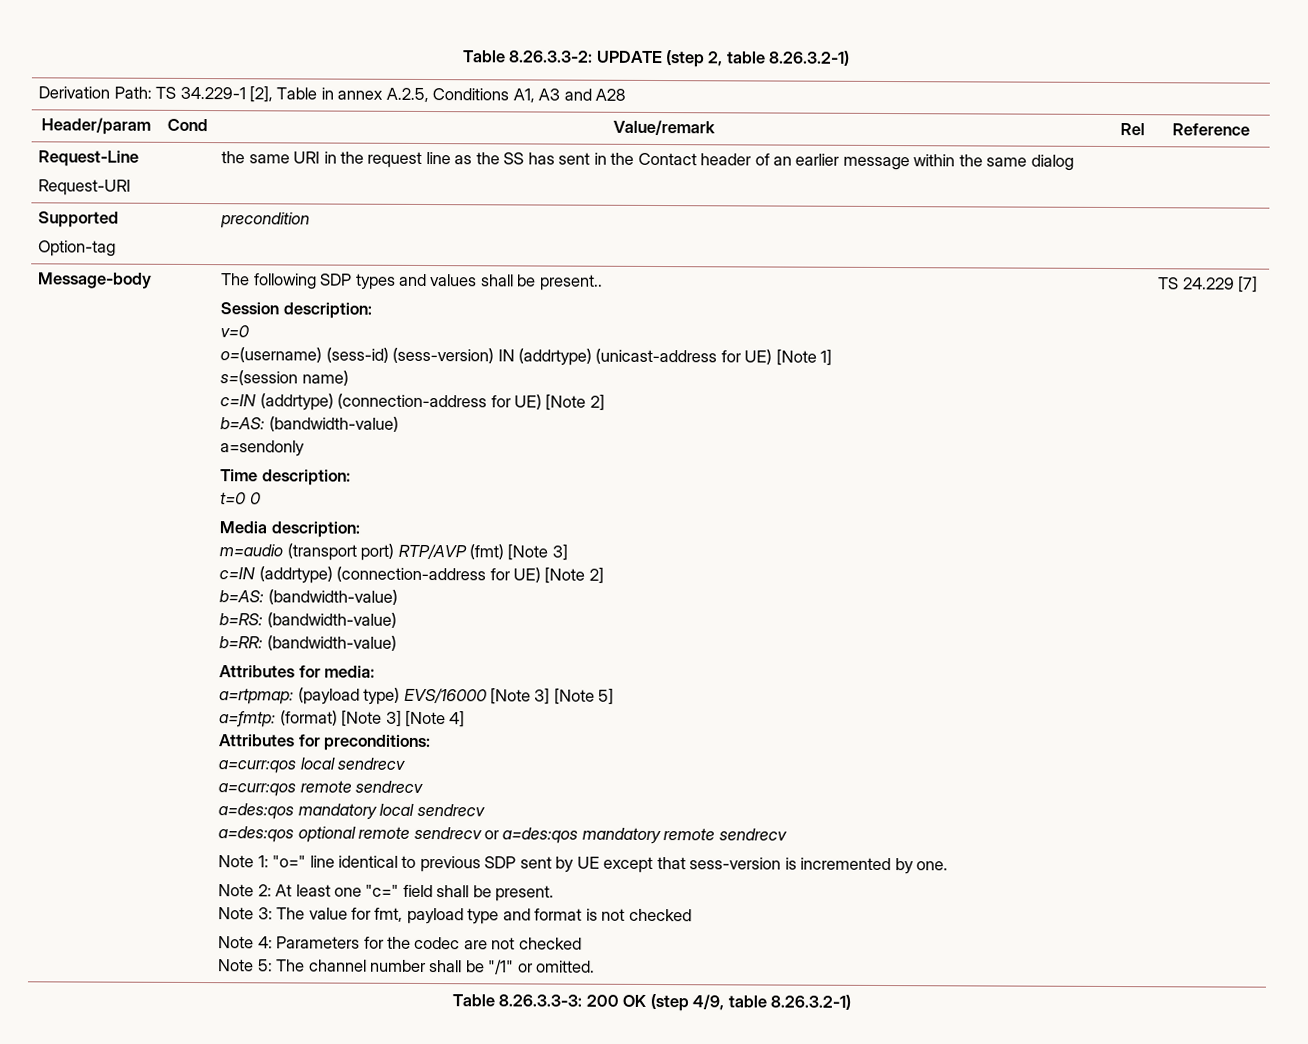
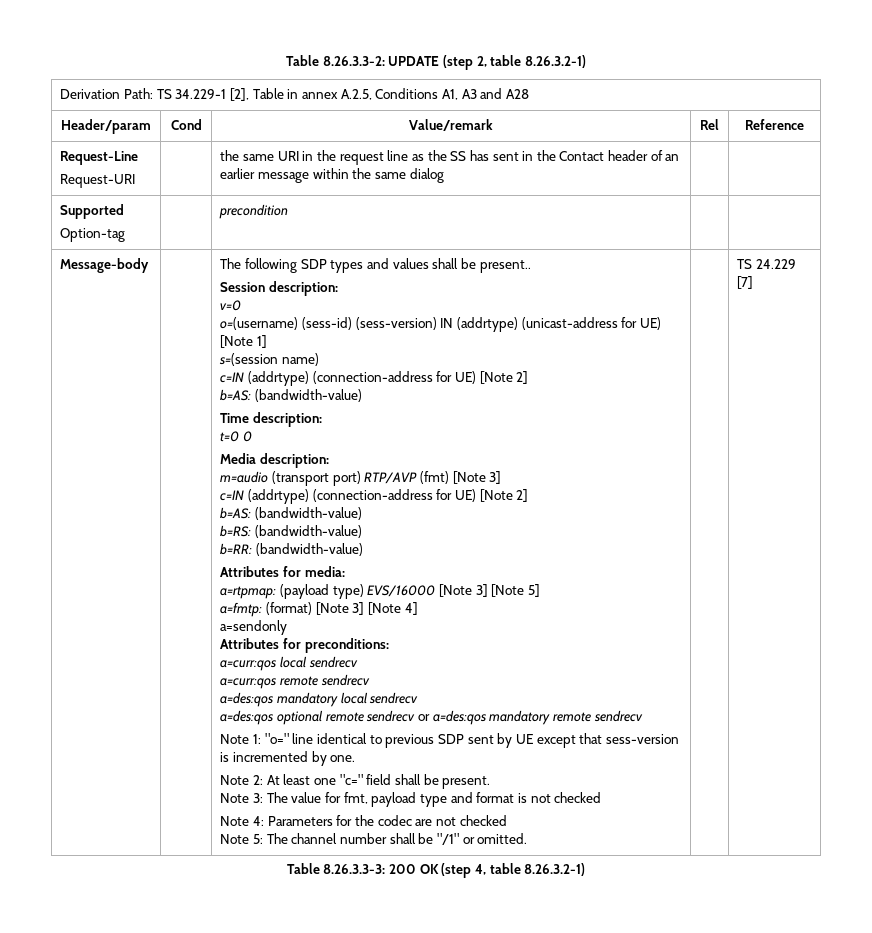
- a=sendonly
+ a=sendonly
- Table 8.26.3.3-3: 200 OK (step 4/9, table 8.26.3.2-1)
+ Table 8.26.3.3-3: 200 OK (step 4, table 8.26.3.2-1)

